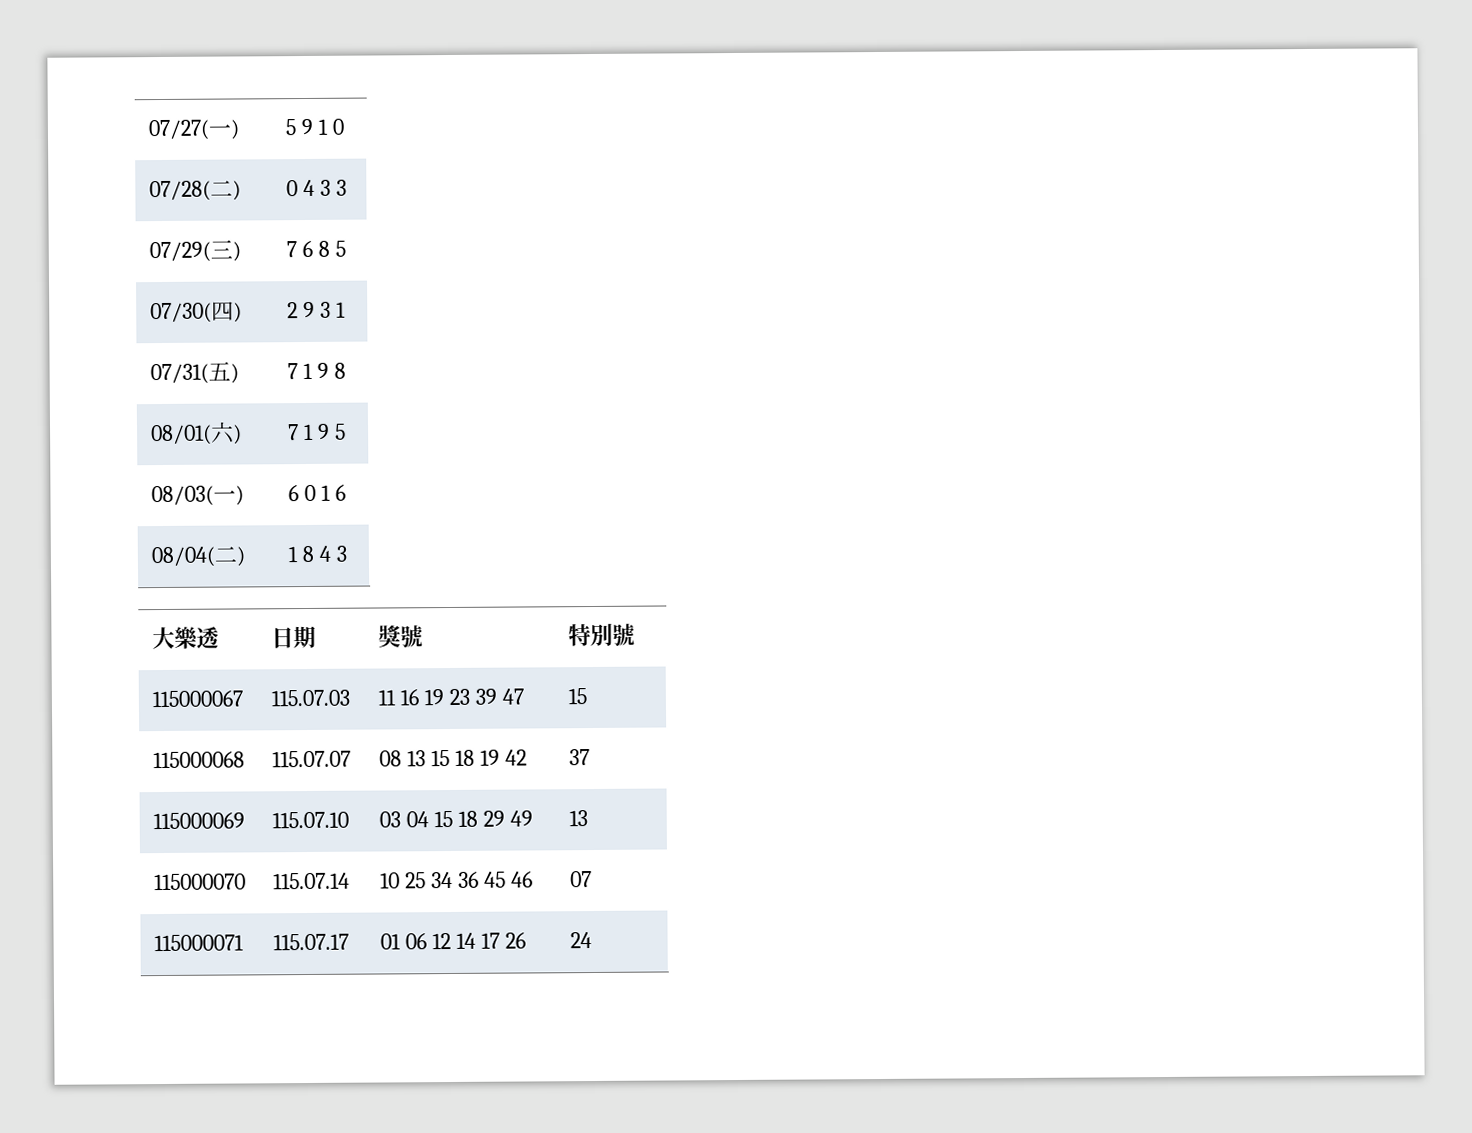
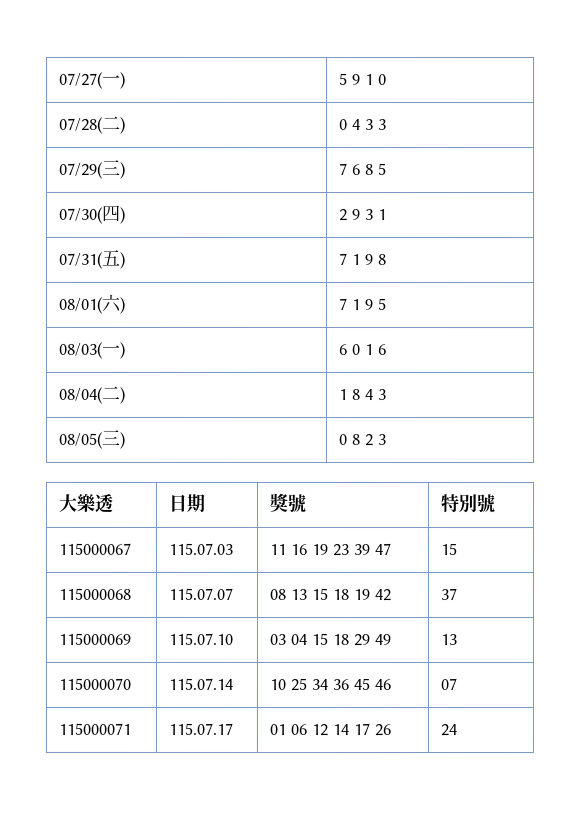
+ 08/05(三) | 0 8 2 3

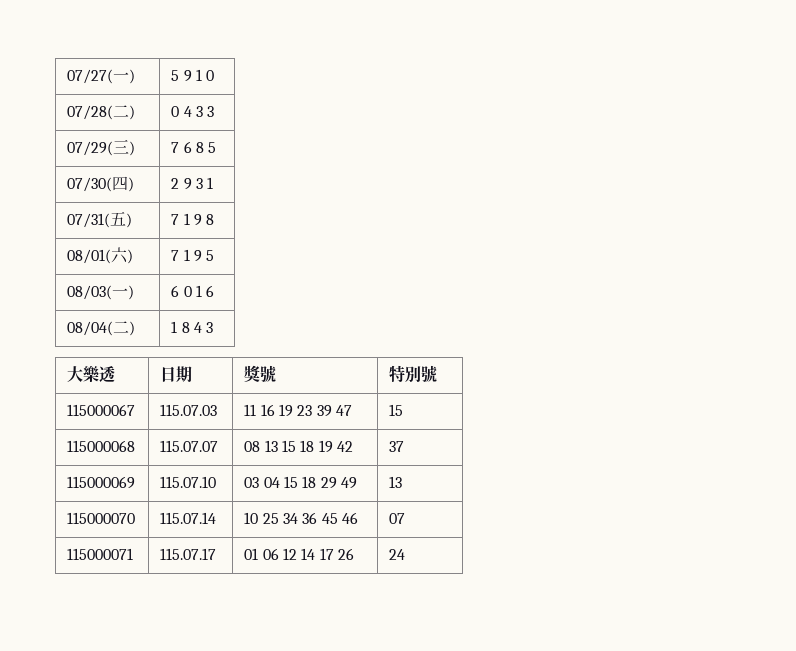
- 08/05(三) | 0 8 2 3

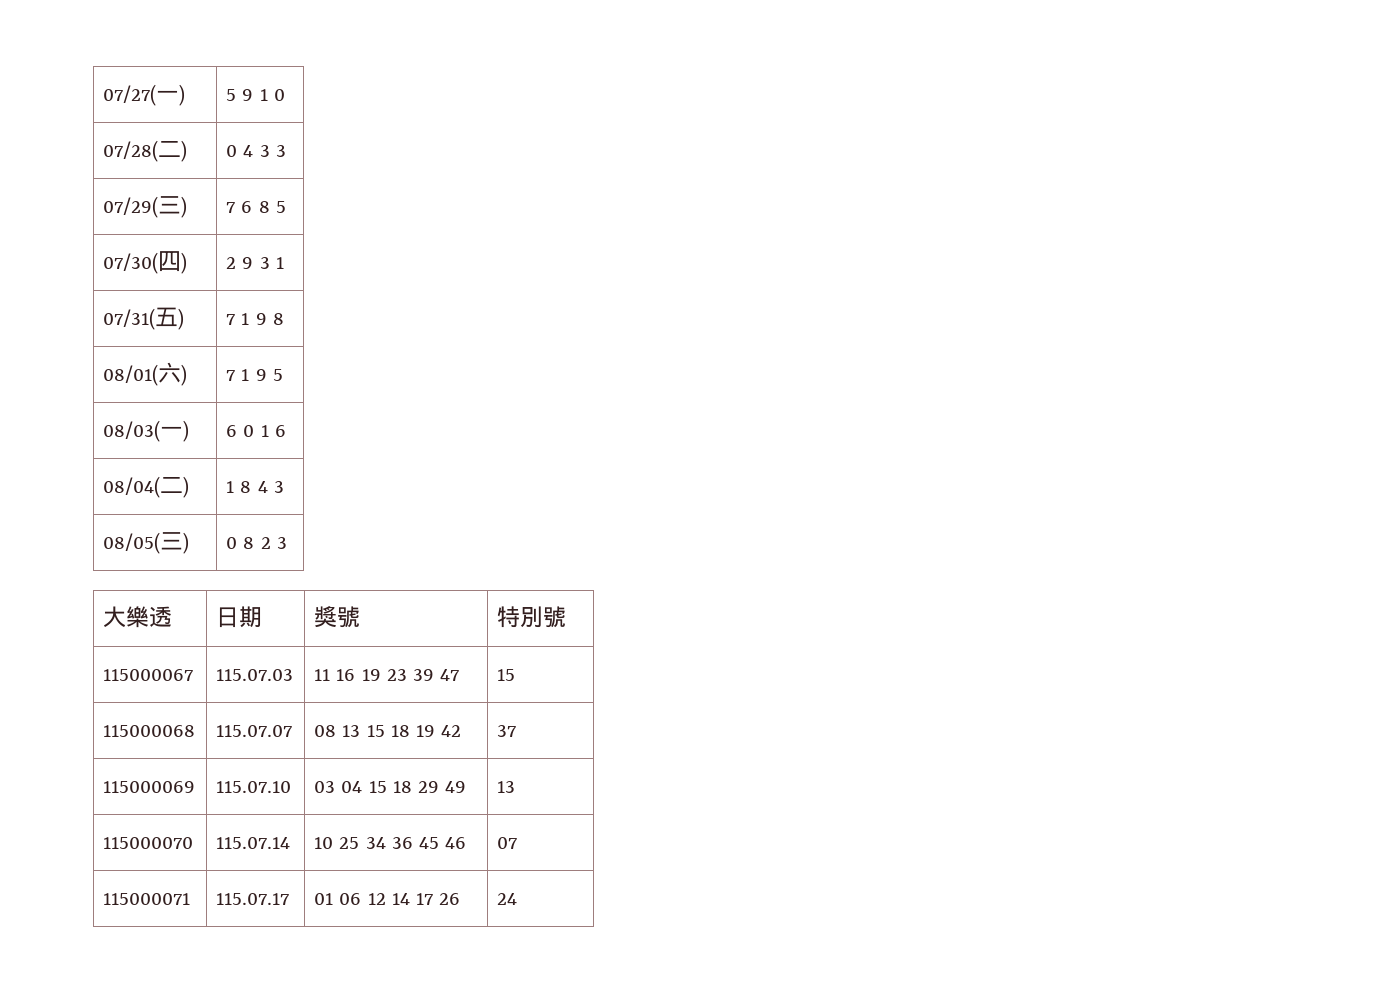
+ 08/05(三) | 0 8 2 3

